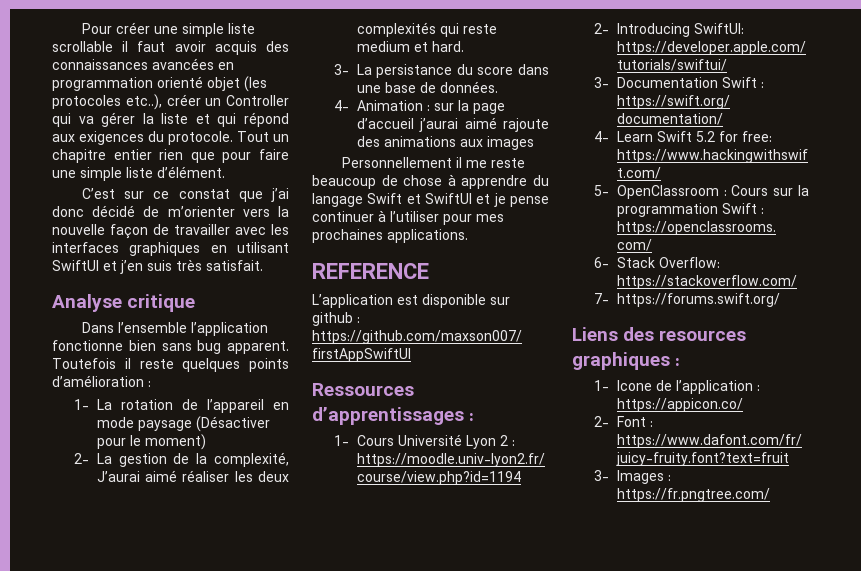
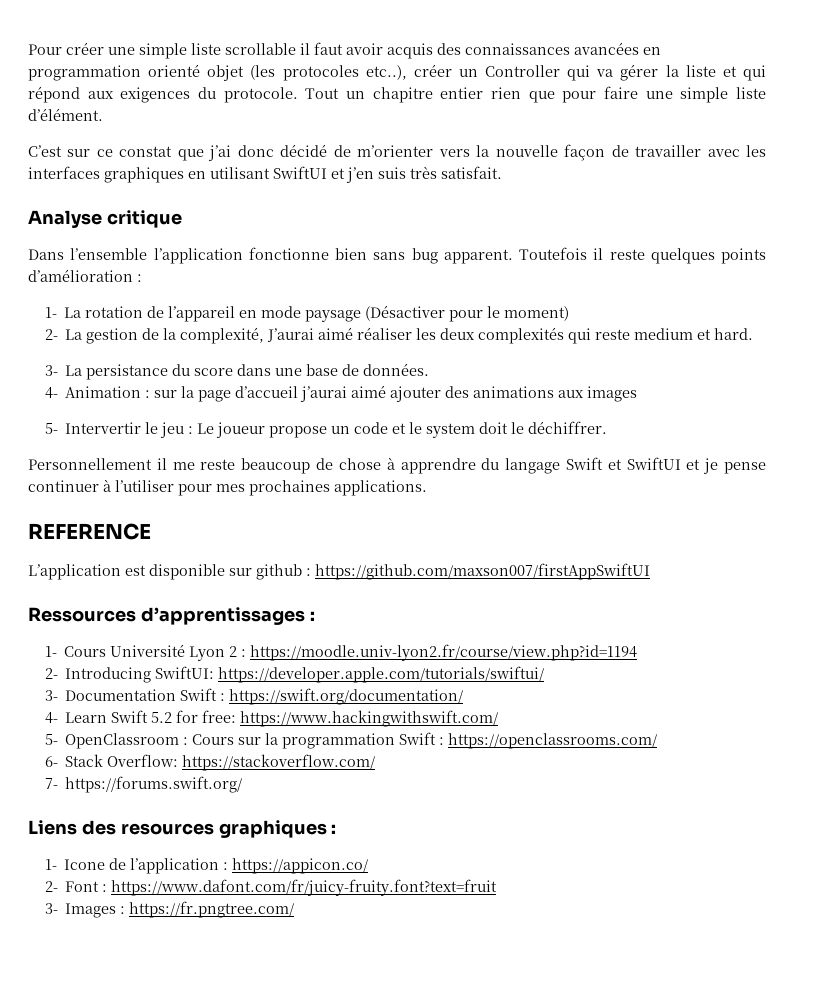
- 4- Animation : sur la page d’accueil j’aurai aimé rajoute des animations aux images
+ 4- Animation : sur la page d’accueil j’aurai aimé ajouter des animations aux images
+ 5- Intervertir le jeu : Le joueur propose un code et le system doit le déchiffrer.

